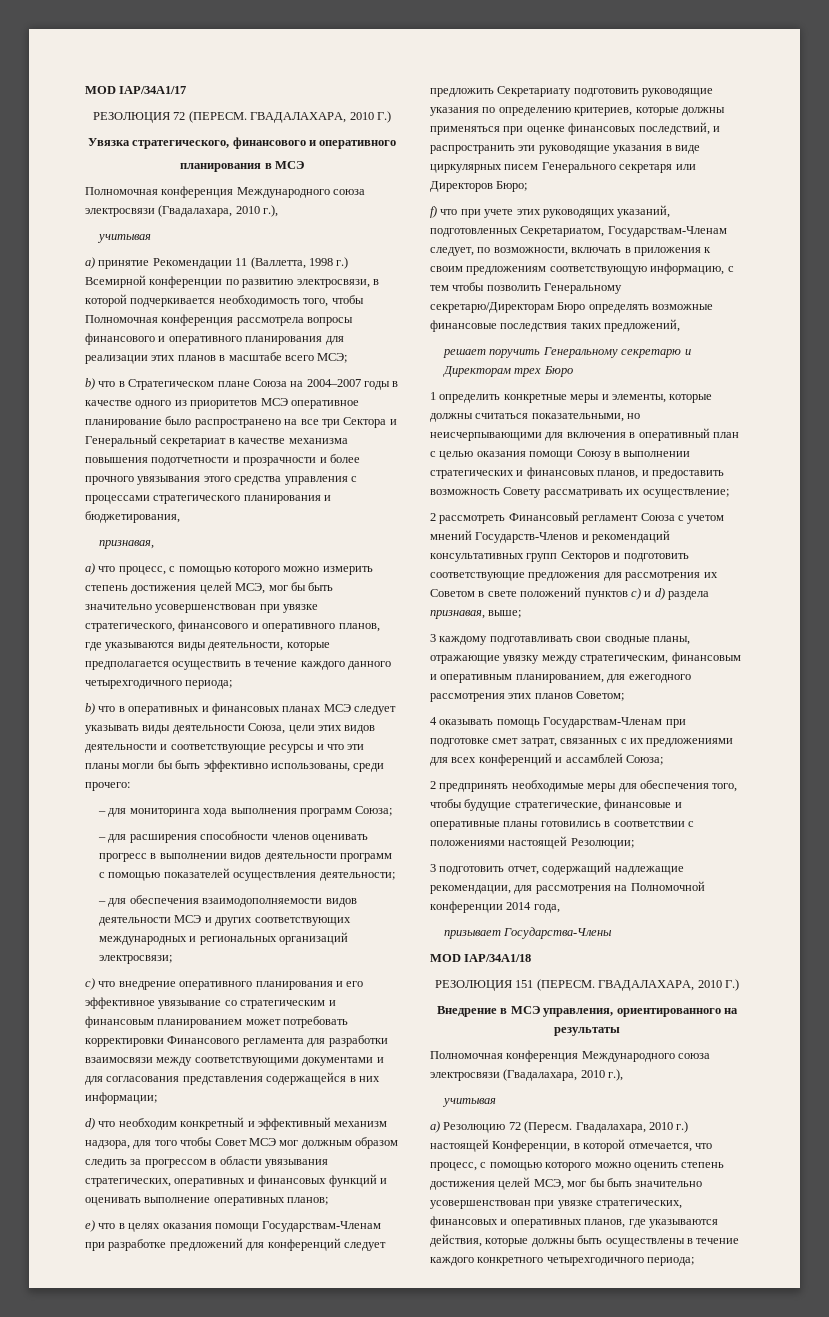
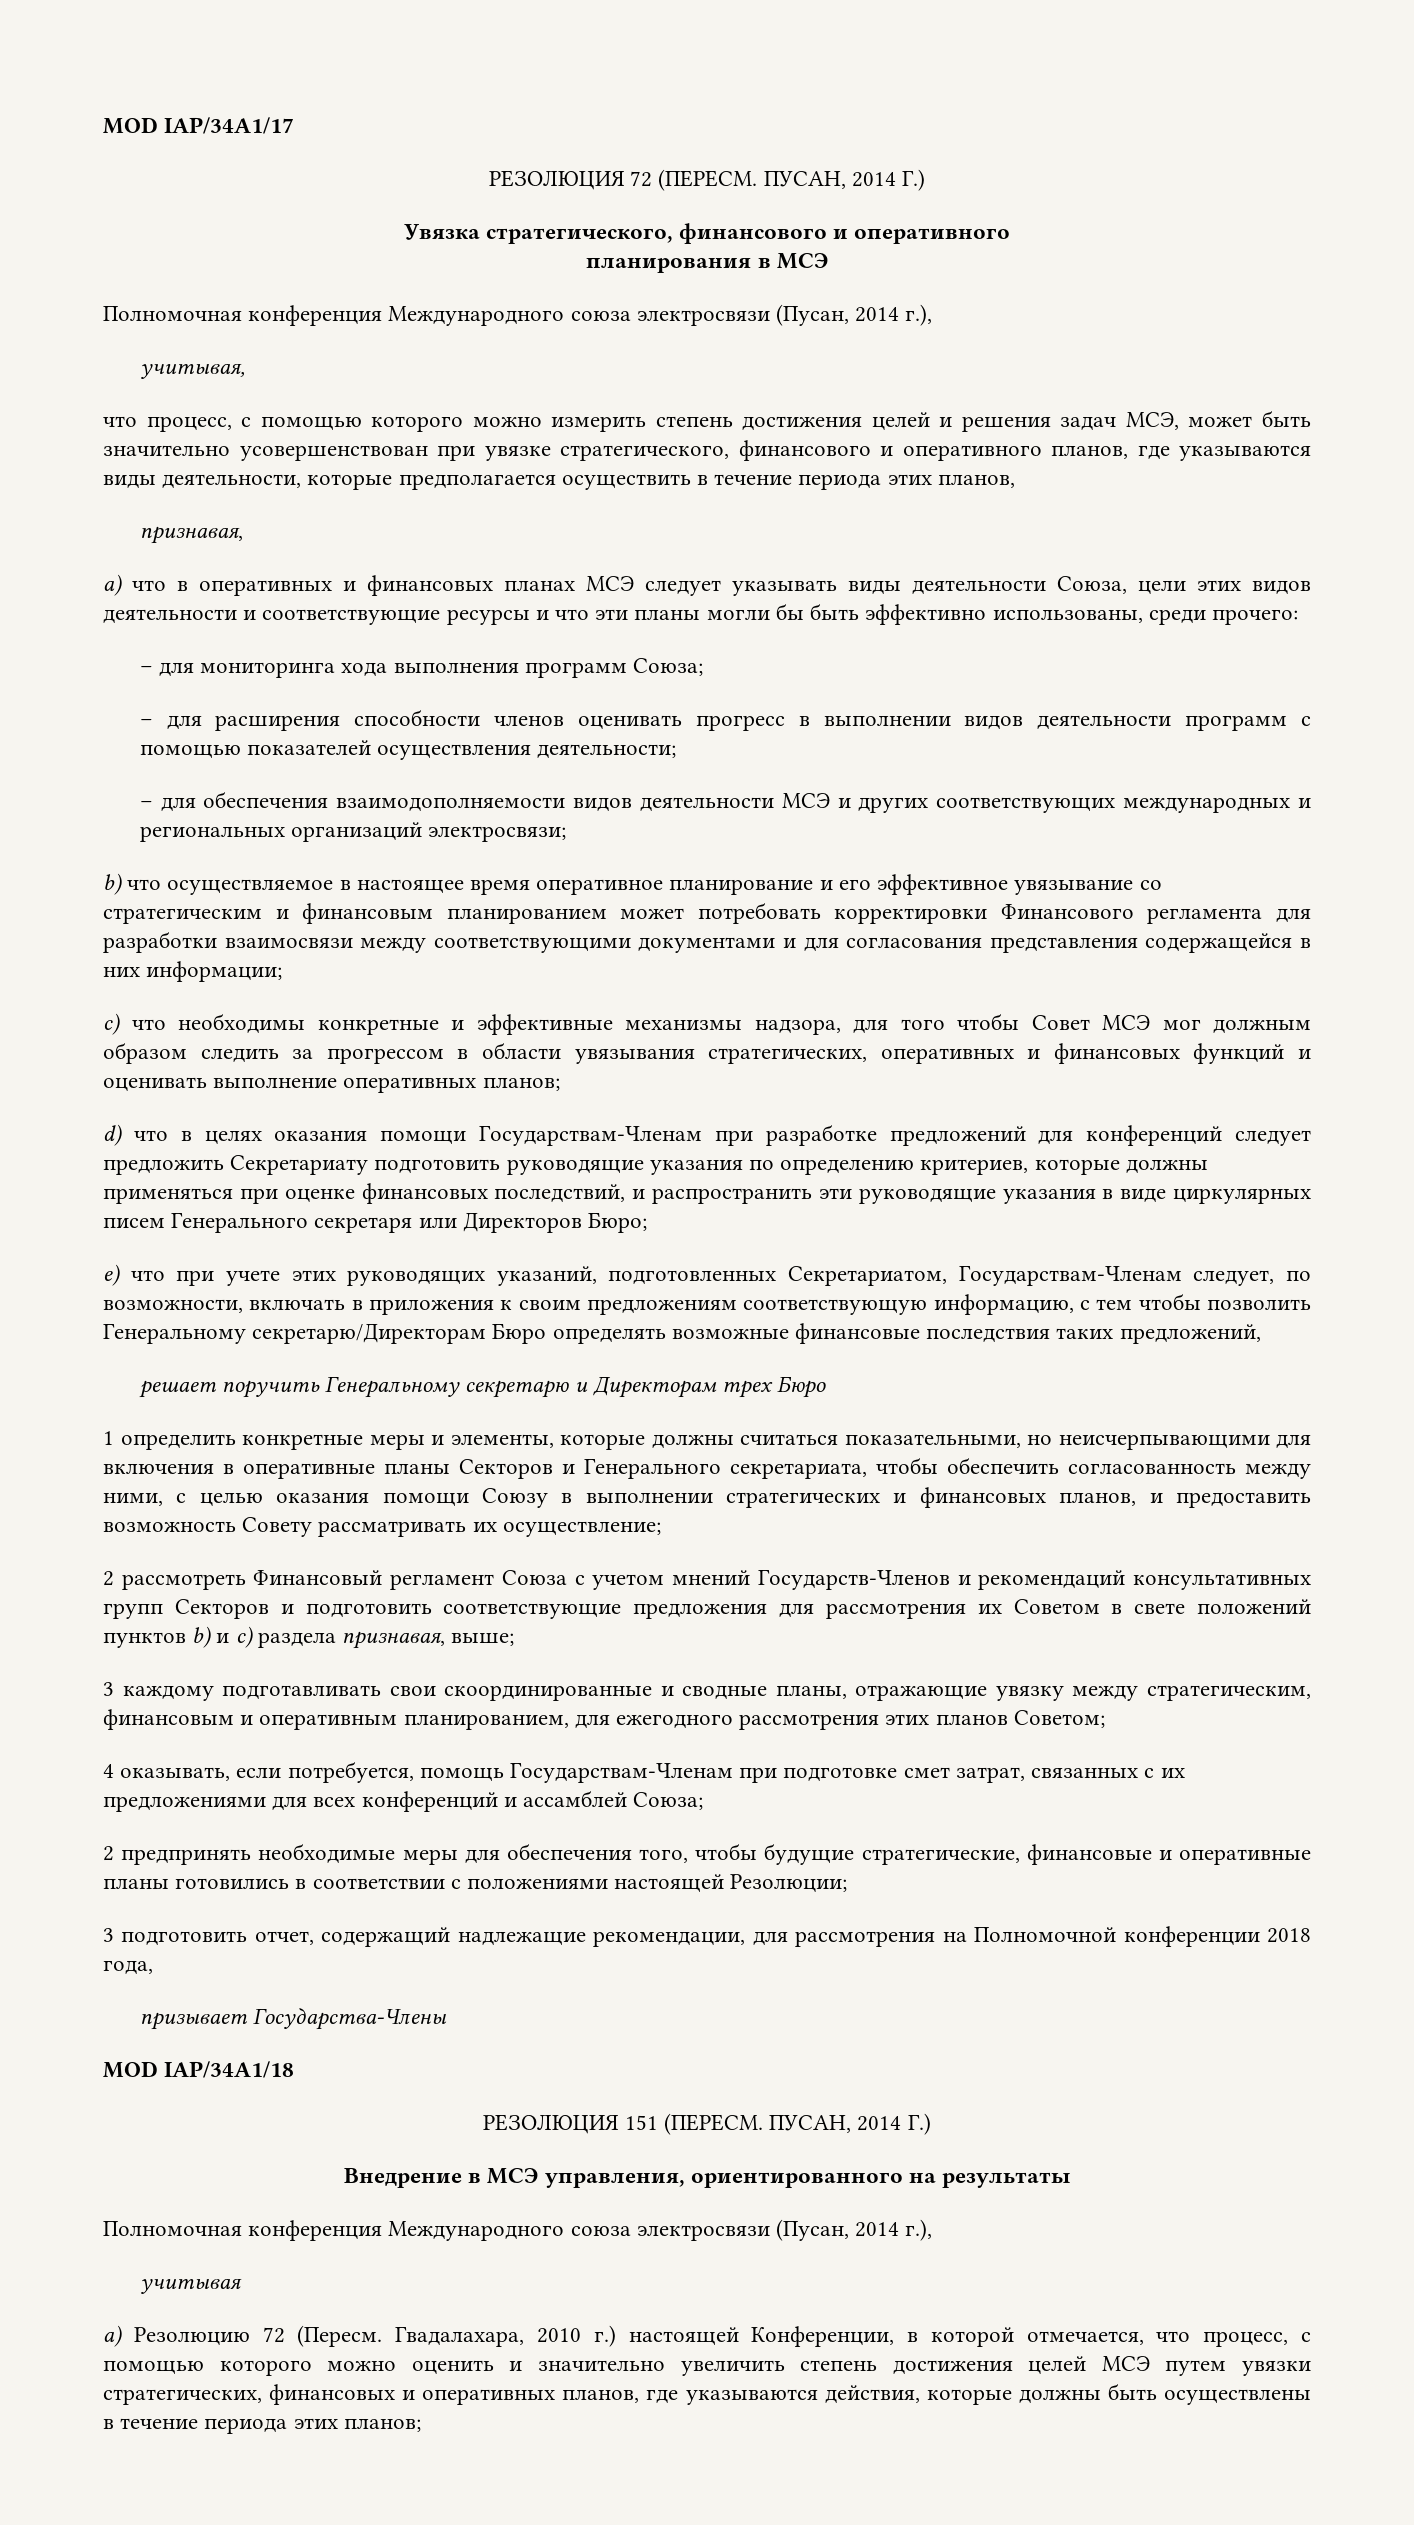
- РЕЗОЛЮЦИЯ 72 (ПЕРЕСМ. ГВАДАЛАХАРА, 2010 Г.)
+ РЕЗОЛЮЦИЯ 72 (ПЕРЕСМ. ПУСАН, 2014 Г.)
  планирования в МСЭ
- Полномочная конференция Международного союза электросвязи (Гвадалахара, 2010 г.),
- учитывая
- а) принятие Рекомендации 11 (Валлетта, 1998 г.) Всемирной конференции по развитию электросвязи, в которой подчеркивается необходимость того, чтобы Полномочная конференция рассмотрела вопросы финансового и оперативного планирования для реализации этих планов в масштабе всего МСЭ;
- b) что в Стратегическом плане Союза на 2004–2007 годы в качестве одного из приоритетов МСЭ оперативное планирование было распространено на все три Сектора и Генеральный секретариат в качестве механизма повышения подотчетности и прозрачности и более прочного увязывания этого средства управления с процессами стратегического планирования и бюджетирования,
+ Полномочная конференция Международного союза электросвязи (Пусан, 2014 г.),
+ учитывая,
+ что процесс, с помощью которого можно измерить степень достижения целей и решения задач МСЭ, может быть значительно усовершенствован при увязке стратегического, финансового и оперативного планов, где указываются виды деятельности, которые предполагается осуществить в течение периода этих планов,
  признавая,
- а) что процесс, с помощью которого можно измерить степень достижения целей МСЭ, мог бы быть значительно усовершенствован при увязке стратегического, финансового и оперативного планов, где указываются виды деятельности, которые предполагается осуществить в течение каждого данного четырехгодичного периода;
- b) что в оперативных и финансовых планах МСЭ следует указывать виды деятельности Союза, цели этих видов деятельности и соответствующие ресурсы и что эти планы могли бы быть эффективно использованы, среди прочего:
+ a) что в оперативных и финансовых планах МСЭ следует указывать виды деятельности Союза, цели этих видов деятельности и соответствующие ресурсы и что эти планы могли бы быть эффективно использованы, среди прочего:
- с) что внедрение оперативного планирования и его эффективное увязывание со стратегическим и финансовым планированием может потребовать корректировки Финансового регламента для разработки взаимосвязи между соответствующими документами и для согласования представления содержащейся в них информации;
+ b) что осуществляемое в настоящее время оперативное планирование и его эффективное увязывание со стратегическим и финансовым планированием может потребовать корректировки Финансового регламента для разработки взаимосвязи между соответствующими документами и для согласования представления содержащейся в них информации;
- d) что необходим конкретный и эффективный механизм надзора, для того чтобы Совет МСЭ мог должным образом следить за прогрессом в области увязывания стратегических, оперативных и финансовых функций и оценивать выполнение оперативных планов;
+ с) что необходимы конкретные и эффективные механизмы надзора, для того чтобы Совет МСЭ мог должным образом следить за прогрессом в области увязывания стратегических, оперативных и финансовых функций и оценивать выполнение оперативных планов;
- e) что в целях оказания помощи Государствам-Членам при разработке предложений для конференций следует предложить Секретариату подготовить руководящие указания по определению критериев, которые должны применяться при оценке финансовых последствий, и распространить эти руководящие указания в виде циркулярных писем Генерального секретаря или Директоров Бюро;
+ d) что в целях оказания помощи Государствам-Членам при разработке предложений для конференций следует предложить Секретариату подготовить руководящие указания по определению критериев, которые должны применяться при оценке финансовых последствий, и распространить эти руководящие указания в виде циркулярных писем Генерального секретаря или Директоров Бюро;
- f) что при учете этих руководящих указаний, подготовленных Секретариатом, Государствам-Членам следует, по возможности, включать в приложения к своим предложениям соответствующую информацию, с тем чтобы позволить Генеральному секретарю/Директорам Бюро определять возможные финансовые последствия таких предложений,
+ e) что при учете этих руководящих указаний, подготовленных Секретариатом, Государствам-Членам следует, по возможности, включать в приложения к своим предложениям соответствующую информацию, с тем чтобы позволить Генеральному секретарю/Директорам Бюро определять возможные финансовые последствия таких предложений,
- 1 определить конкретные меры и элементы, которые должны считаться показательными, но неисчерпывающими для включения в оперативный план с целью оказания помощи Союзу в выполнении стратегических и финансовых планов, и предоставить возможность Совету рассматривать их осуществление;
+ 1 определить конкретные меры и элементы, которые должны считаться показательными, но неисчерпывающими для включения в оперативные планы Секторов и Генерального секретариата, чтобы обеспечить согласованность между ними, с целью оказания помощи Союзу в выполнении стратегических и финансовых планов, и предоставить возможность Совету рассматривать их осуществление;
- 2 рассмотреть Финансовый регламент Союза с учетом мнений Государств-Членов и рекомендаций консультативных групп Секторов и подготовить соответствующие предложения для рассмотрения их Советом в свете положений пунктов с) и d) раздела признавая, выше;
+ 2 рассмотреть Финансовый регламент Союза с учетом мнений Государств-Членов и рекомендаций консультативных групп Секторов и подготовить соответствующие предложения для рассмотрения их Советом в свете положений пунктов b) и c) раздела признавая, выше;
- 3 каждому подготавливать свои сводные планы, отражающие увязку между стратегическим, финансовым и оперативным планированием, для ежегодного рассмотрения этих планов Советом;
+ 3 каждому подготавливать свои скоординированные и сводные планы, отражающие увязку между стратегическим, финансовым и оперативным планированием, для ежегодного рассмотрения этих планов Советом;
- 4 оказывать помощь Государствам-Членам при подготовке смет затрат, связанных с их предложениями для всех конференций и ассамблей Союза;
+ 4 оказывать, если потребуется, помощь Государствам-Членам при подготовке смет затрат, связанных с их предложениями для всех конференций и ассамблей Союза;
- 3 подготовить отчет, содержащий надлежащие рекомендации, для рассмотрения на Полномочной конференции 2014 года,
+ 3 подготовить отчет, содержащий надлежащие рекомендации, для рассмотрения на Полномочной конференции 2018 года,
- РЕЗОЛЮЦИЯ 151 (ПЕРЕСМ. ГВАДАЛАХАРА, 2010 Г.)
+ РЕЗОЛЮЦИЯ 151 (ПЕРЕСМ. ПУСАН, 2014 Г.)
  Внедрение в МСЭ управления, ориентированного на результаты
- Полномочная конференция Международного союза электросвязи (Гвадалахара, 2010 г.),
+ Полномочная конференция Международного союза электросвязи (Пусан, 2014 г.),
- Гвадалахара, 2010 г.) настоящей Конференции, в которой отмечается, что процесс, с помощью которого можно оценить степень достижения целей МСЭ, мог бы быть значительно усовершенствован при увязке стратегических, финансовых и оперативных планов, где указываются действия, которые должны быть осуществлены в течение каждого конкретного четырехгодичного периода;
+ Гвадалахара, 2010 г.) настоящей Конференции, в которой отмечается, что процесс, с помощью которого можно оценить и значительно увеличить степень достижения целей МСЭ путем увязки стратегических, финансовых и оперативных планов, где указываются действия, которые должны быть осуществлены в течение периода этих планов;

